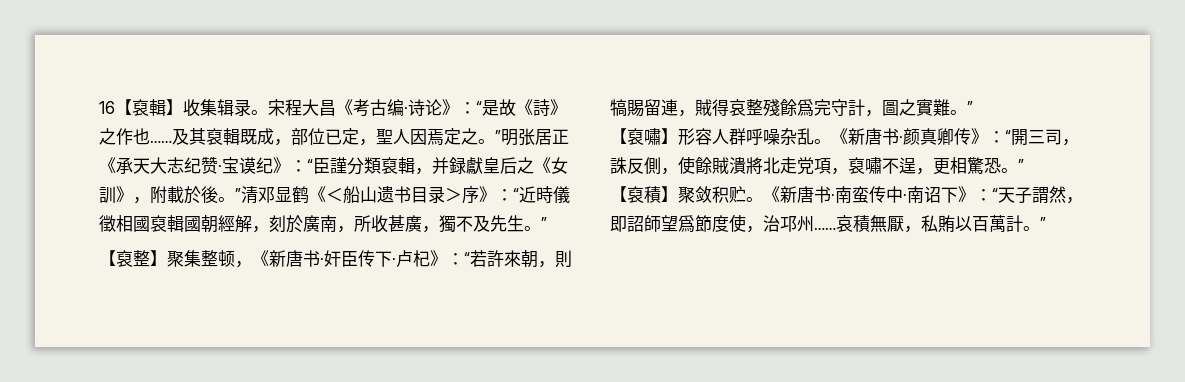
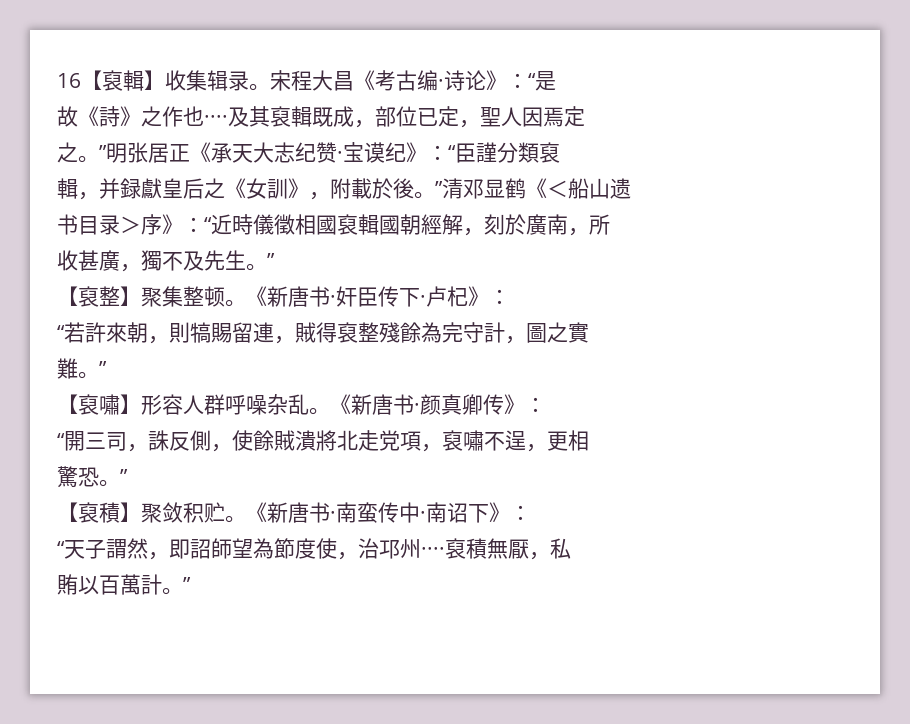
- “是故《詩》之作也……及其裒輯既成，部位已定，聖人因焉定之。”明张居正《承天大志纪赞·宝谟纪》：
+ “是
+ 故《詩》之作也····及其裒輯既成，部位已定，聖人因焉定
+ 之。”明张居正《承天大志纪赞·宝谟纪》：
- “臣謹分類裒輯，并録獻皇后之《女訓》，附載於後。”清邓显鹤《＜船山遗书目录＞序》：
+ “臣謹分類裒
+ 輯，并録獻皇后之《女訓》，附載於後。”清邓显鹤《＜船山遗
+ 书目录＞序》：
- “近時儀徵相國裒輯國朝經解，刻於廣南，所收甚廣，獨不及先生。”
+ “近時儀徵相國裒輯國朝經解，刻於廣南，所
+ 收甚廣，獨不及先生。”
- 【裒整】聚集整顿，《新唐书·奸臣传下·卢杞》：“若許來朝，則犒賜留連，賊得哀整殘餘爲完守計，圖之實難。”
+ 【裒整】聚集整顿。《新唐书·奸臣传下·卢杞》：
+ “若許來朝，則犒賜留連，賊得裒整殘餘為完守計，圖之實
+ 難。”
- 《新唐书·颜真卿传》：“開三司，誅反側，使餘賊潰將北走党項，裒嘯不逞，更相驚恐。”
+ 《新唐书·颜真卿传》：
+ “開三司，誅反側，使餘賊潰將北走党項，裒嘯不逞，更相
+ 驚恐。”
- 《新唐书·南蛮传中·南诏下》：“天子謂然，即詔師望爲節度使，治邛州……哀積無厭，私賄以百萬計。”
+ 《新唐书·南蛮传中·南诏下》：
+ “天子謂然，即詔師望為節度使，治邛州····裒積無厭，私
+ 賄以百萬計。”

